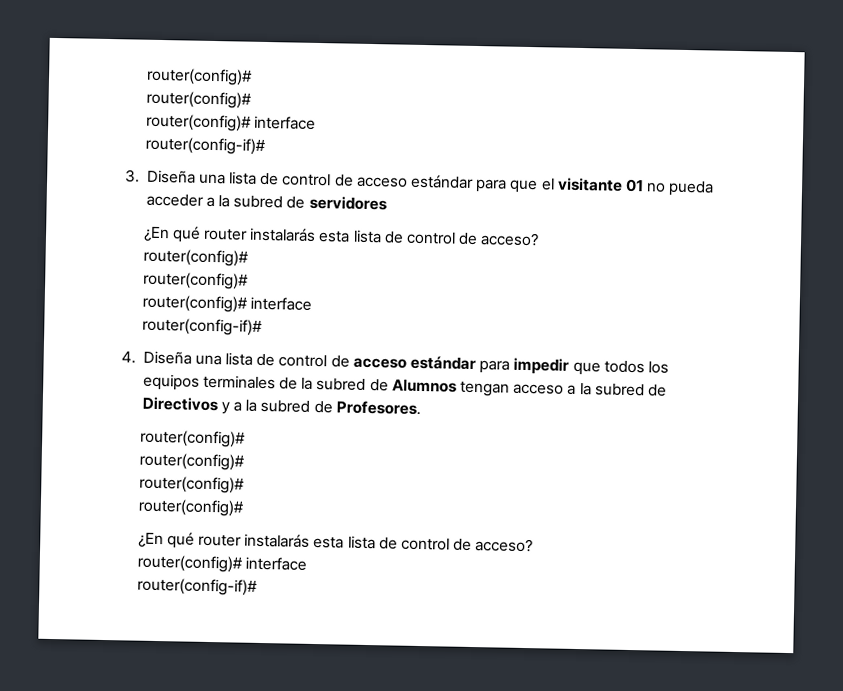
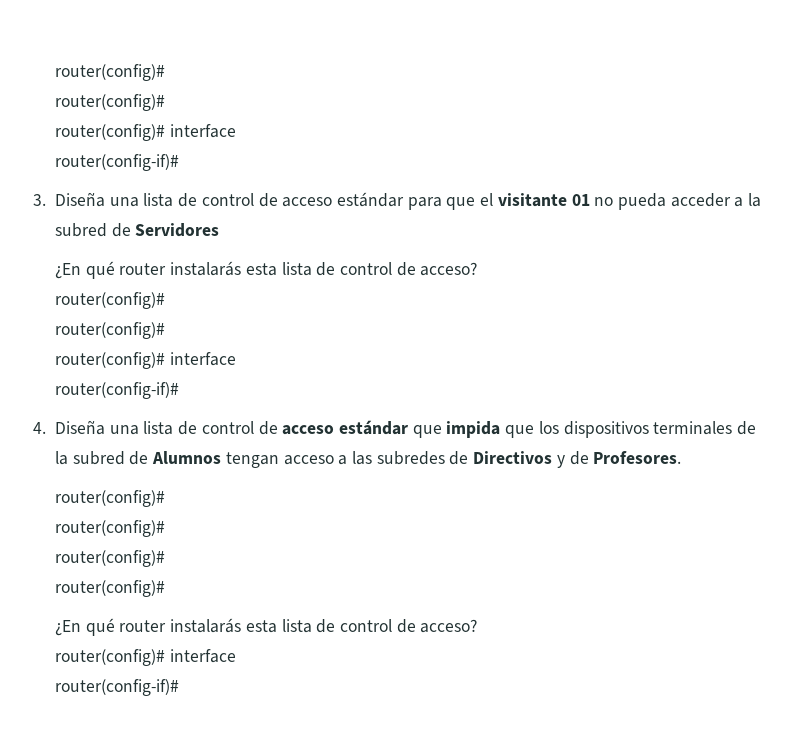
- 3. Diseña una lista de control de acceso estándar para que el visitante 01 no pueda acceder a la subred de servidores
+ 3. Diseña una lista de control de acceso estándar para que el visitante 01 no pueda acceder a la subred de Servidores
- 4. Diseña una lista de control de acceso estándar para impedir que todos los equipos terminales de la subred de Alumnos tengan acceso a la subred de Directivos y a la subred de Profesores.
+ 4. Diseña una lista de control de acceso estándar que impida que los dispositivos terminales de la subred de Alumnos tengan acceso a las subredes de Directivos y de Profesores.

